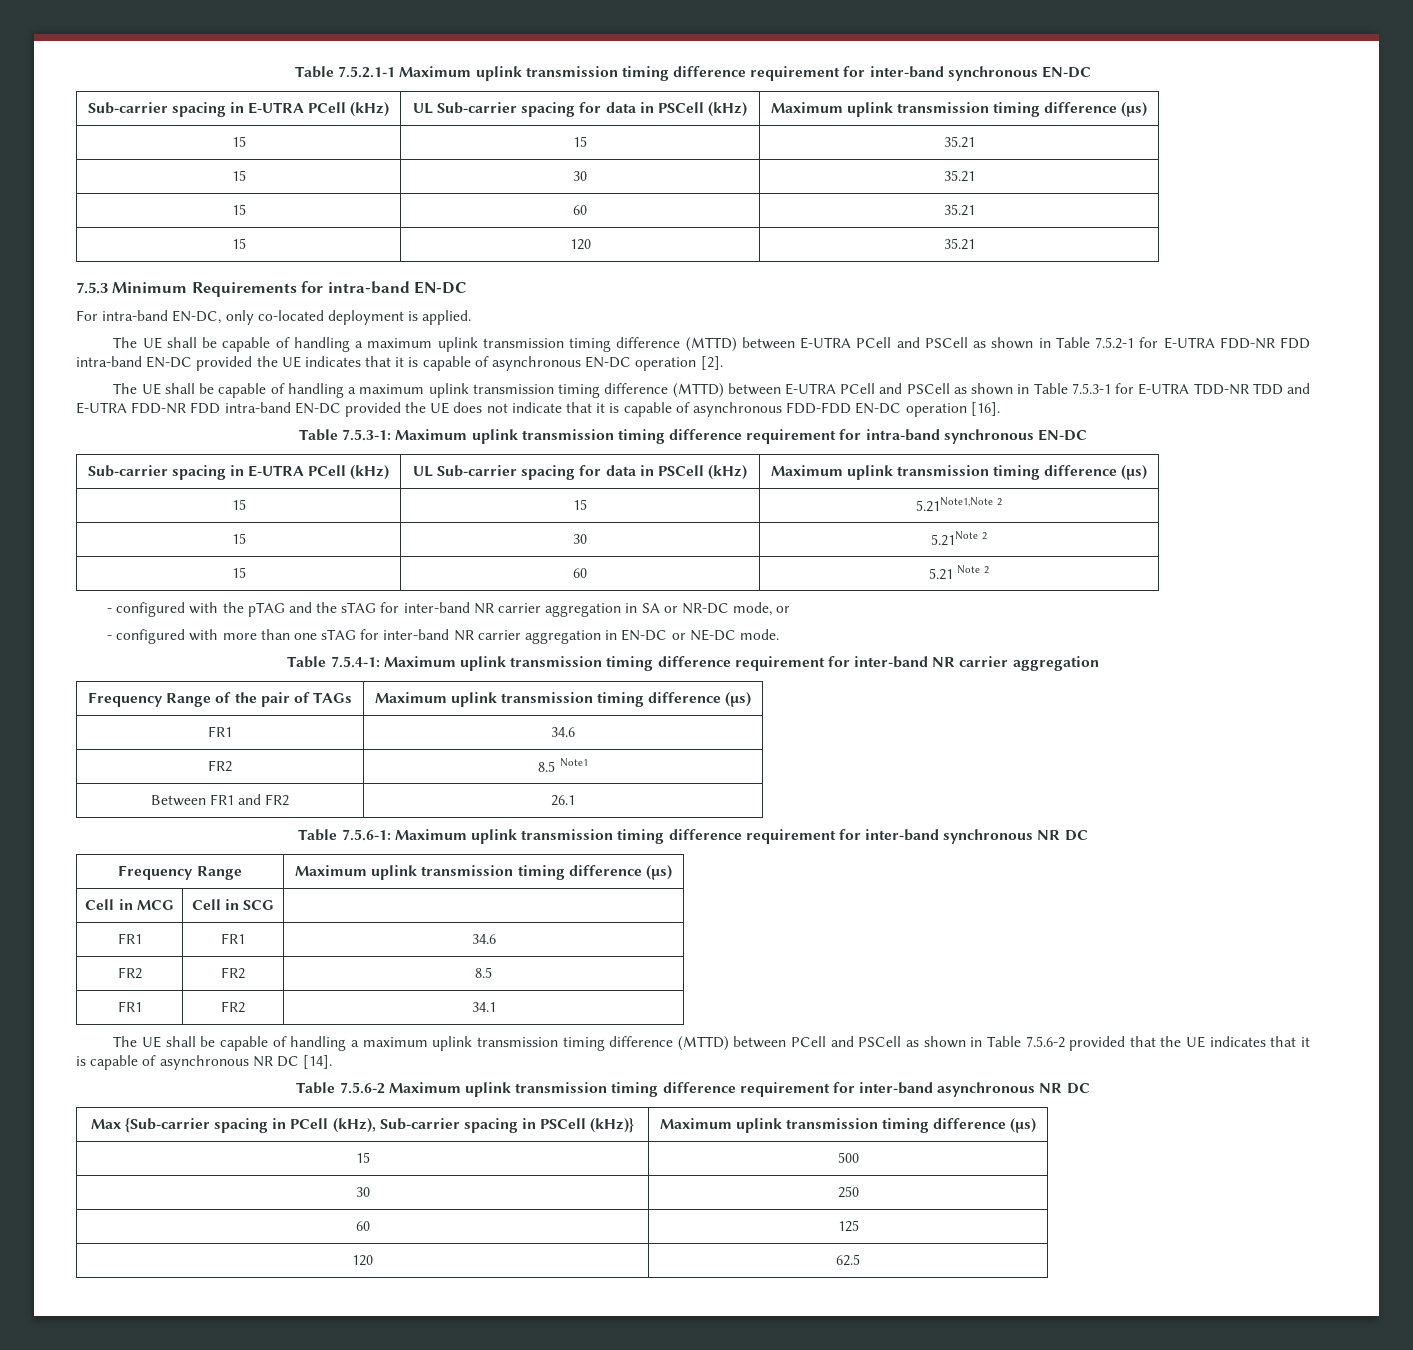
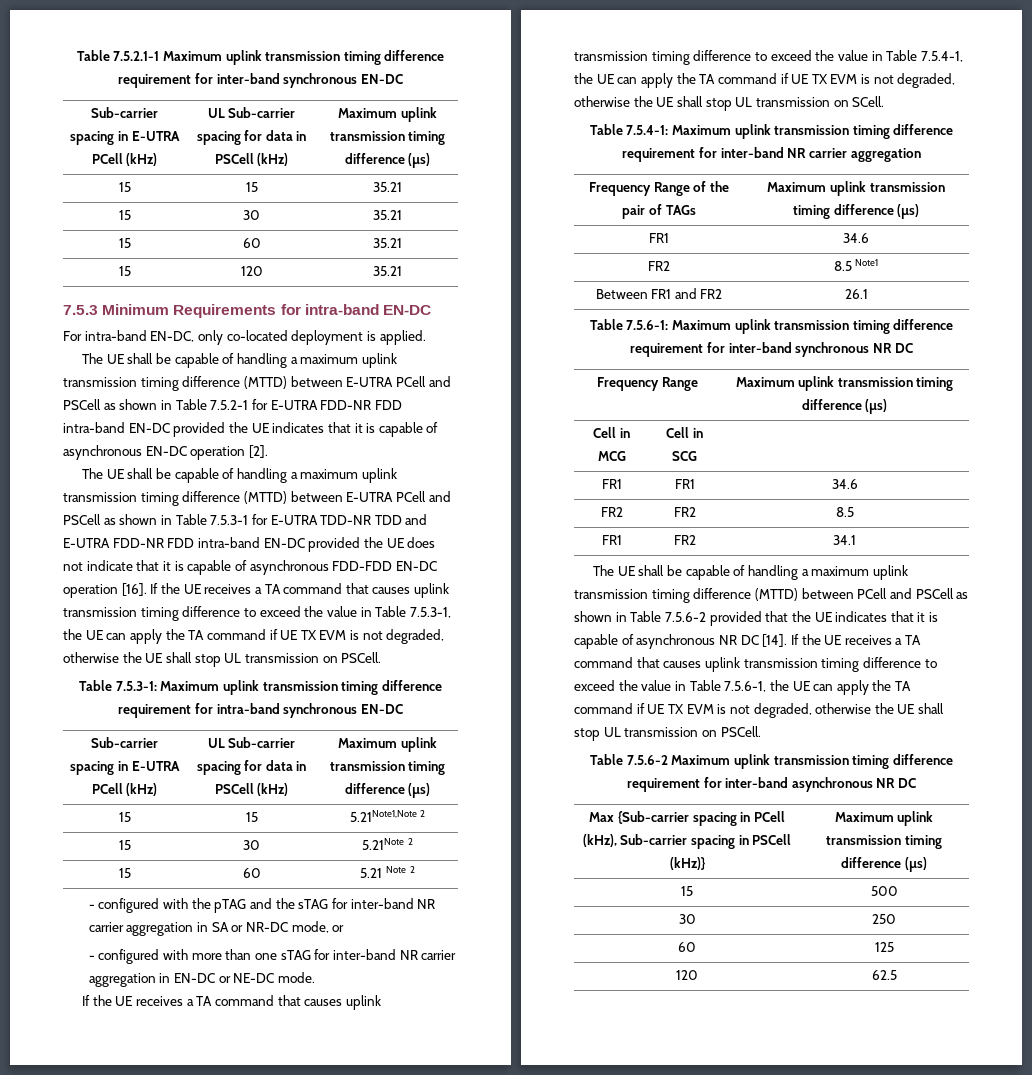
+ If the UE receives a TA command that causes uplink transmission timing difference to exceed the value in Table 7.5.3-1, the UE can apply the TA command if UE TX EVM is not degraded, otherwise the UE shall stop UL transmission on PSCell.
+ If the UE receives a TA command that causes uplink transmission timing difference to exceed the value in Table 7.5.4-1, the UE can apply the TA command if UE TX EVM is not degraded, otherwise the UE shall stop UL transmission on SCell.
+ If the UE receives a TA command that causes uplink transmission timing difference to exceed the value in Table 7.5.6-1, the UE can apply the TA command if UE TX EVM is not degraded, otherwise the UE shall stop UL transmission on PSCell.

